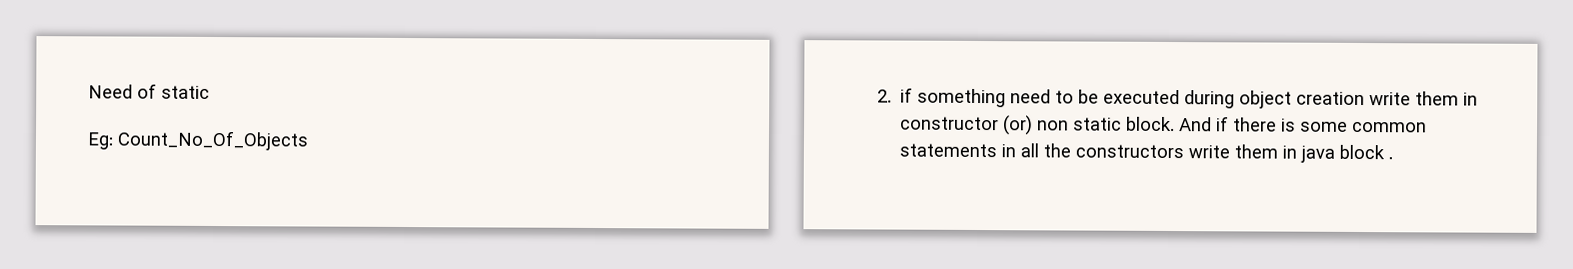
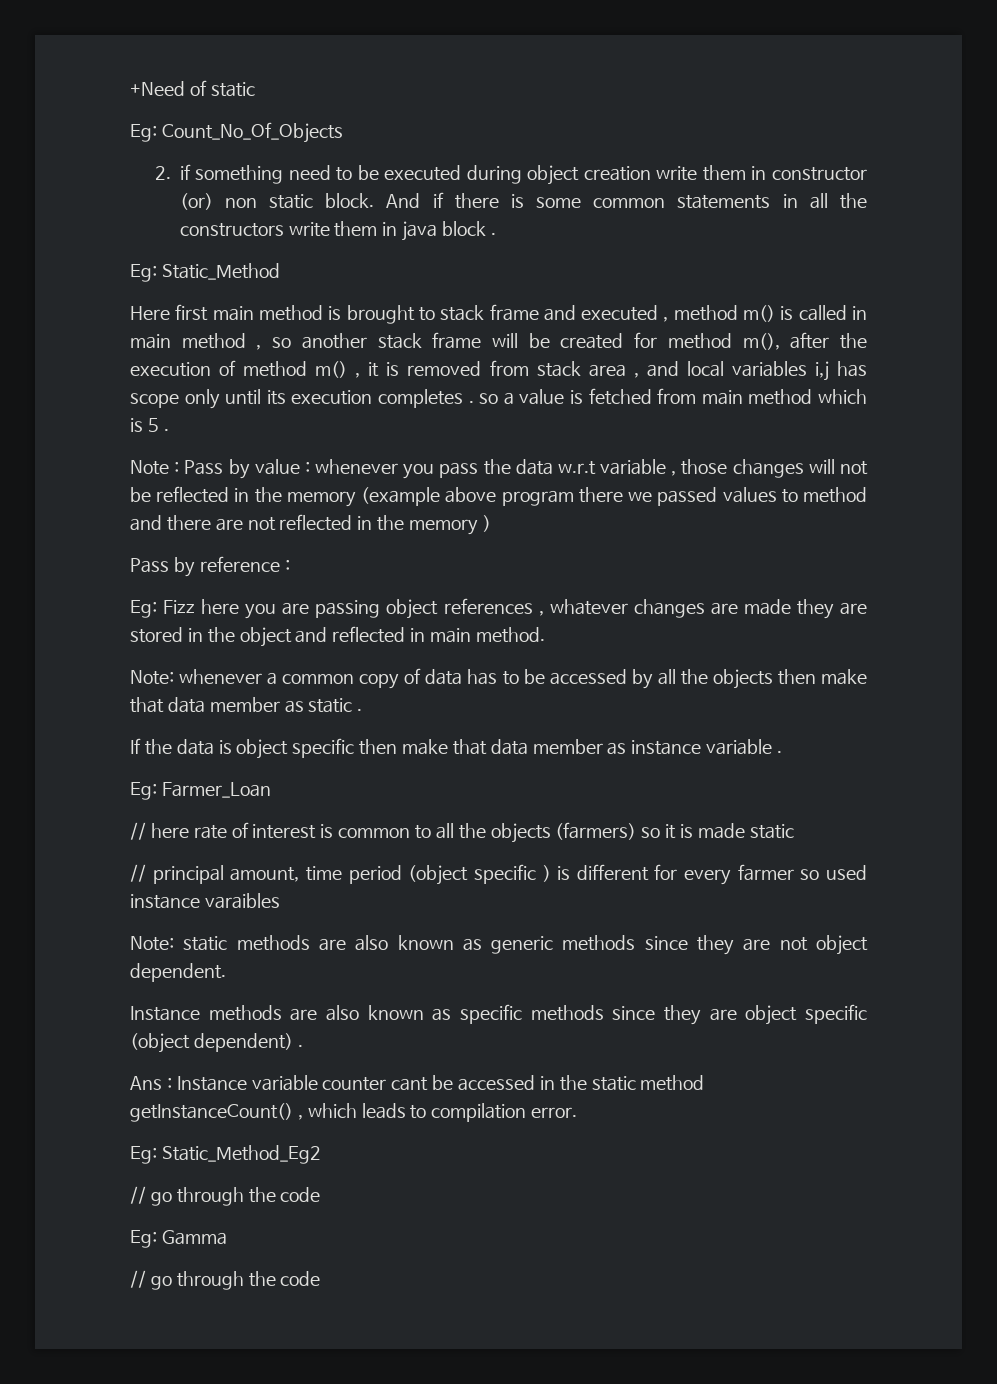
- Need of static
+ +Need of static
+ Eg: Static_Method
+ Here first main method is brought to stack frame and executed , method m() is called in main method , so another stack frame will be created for method m(), after the execution of method m() , it is removed from stack area , and local variables i,j has scope only until its execution completes . so a value is fetched from main method which is 5 .
+ Note : Pass by value : whenever you pass the data w.r.t variable , those changes will not be reflected in the memory (example above program there we passed values to method and there are not reflected in the memory )
+ Pass by reference :
+ Eg: Fizz here you are passing object references , whatever changes are made they are stored in the object and reflected in main method.
+ Note: whenever a common copy of data has to be accessed by all the objects then make that data member as static .
+ If the data is object specific then make that data member as instance variable .
+ Eg: Farmer_Loan
+ // here rate of interest is common to all the objects (farmers) so it is made static
+ // principal amount, time period (object specific ) is different for every farmer so used instance varaibles
+ Note: static methods are also known as generic methods since they are not object dependent.
+ Instance methods are also known as specific methods since they are object specific (object dependent) .
+ Ans : Instance variable counter cant be accessed in the static method getInstanceCount() , which leads to compilation error.
+ Eg: Static_Method_Eg2
+ // go through the code
+ Eg: Gamma
+ // go through the code

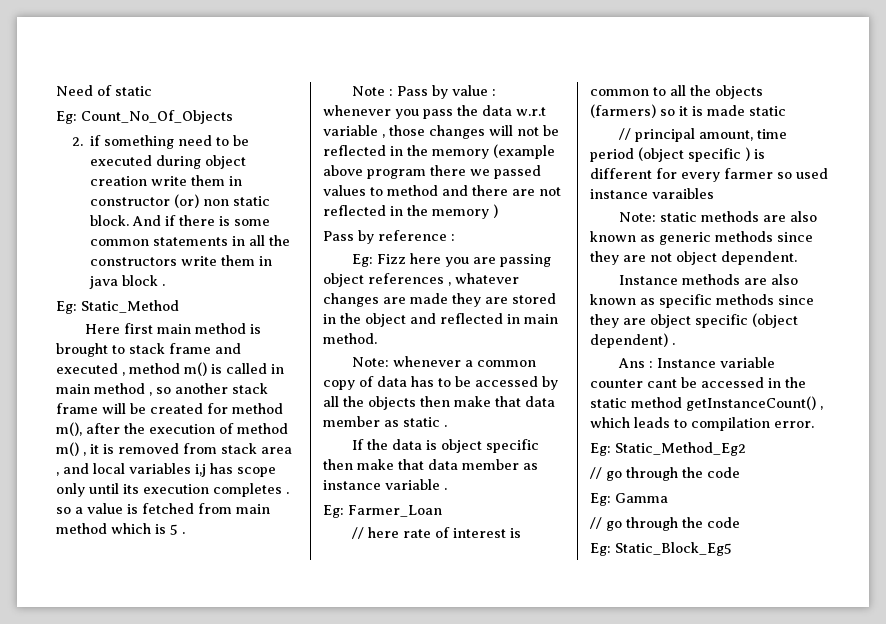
- +Need of static
+ Need of static
+ Eg: Static_Block_Eg5

